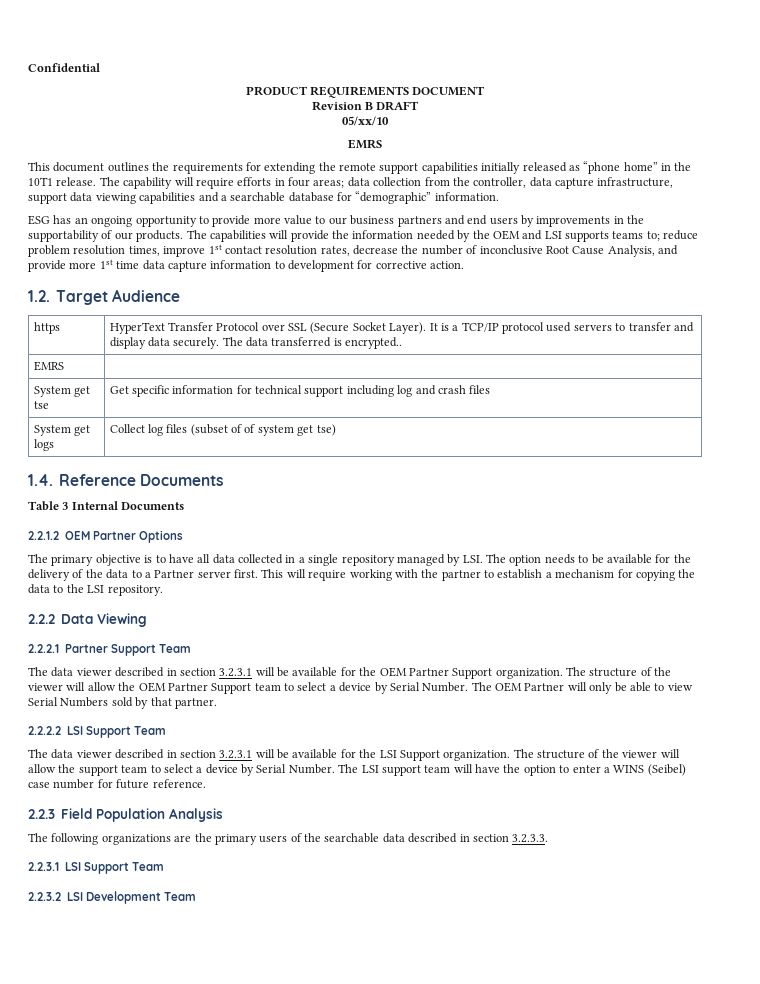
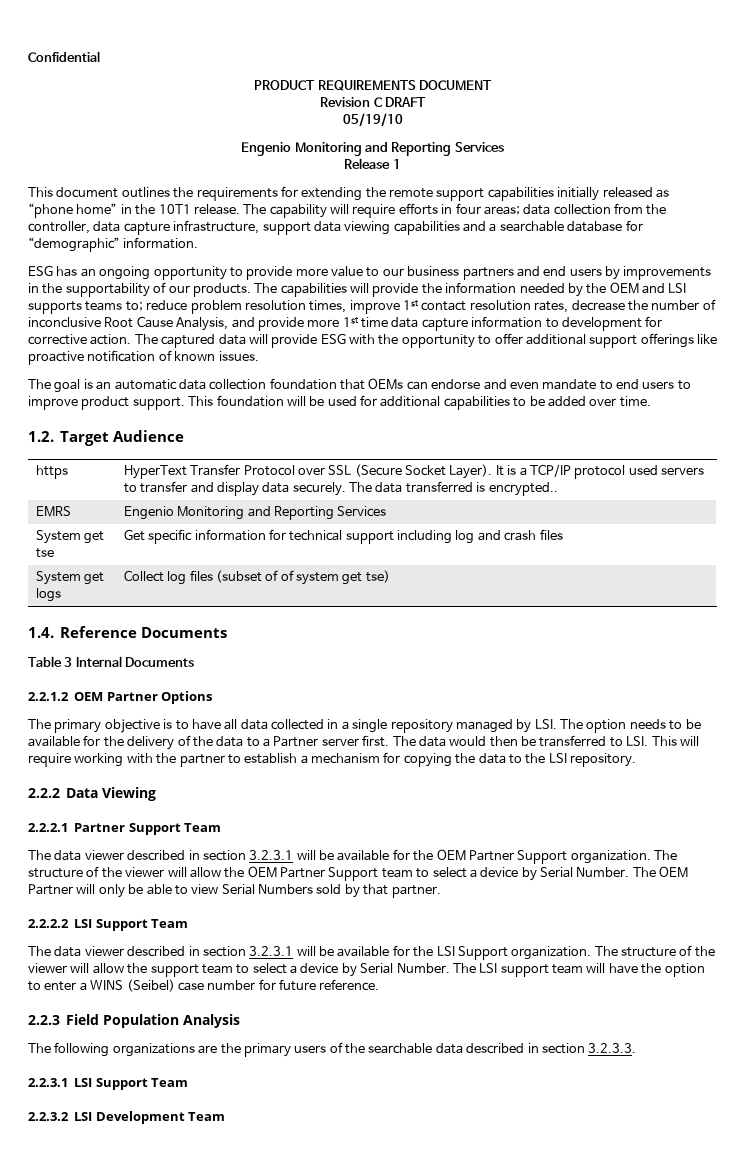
- Revision B DRAFT
+ Revision C DRAFT
- 05/xx/10
- EMRS
+ 05/19/10
+ Engenio Monitoring and Reporting Services
+ Release 1
+ The captured data will provide ESG with the opportunity to offer additional support offerings like proactive notification of known issues.
+ The goal is an automatic data collection foundation that OEMs can endorse and even mandate to end users to improve product support. This foundation will be used for additional capabilities to be added over time.
- EMRS |
+ EMRS | Engenio Monitoring and Reporting Services
- This will require working with the partner to establish a mechanism for copying the data to the LSI repository.
+ The data would then be transferred to LSI. This will require working with the partner to establish a mechanism for copying the data to the LSI repository.

